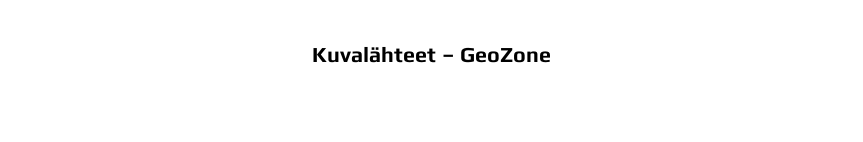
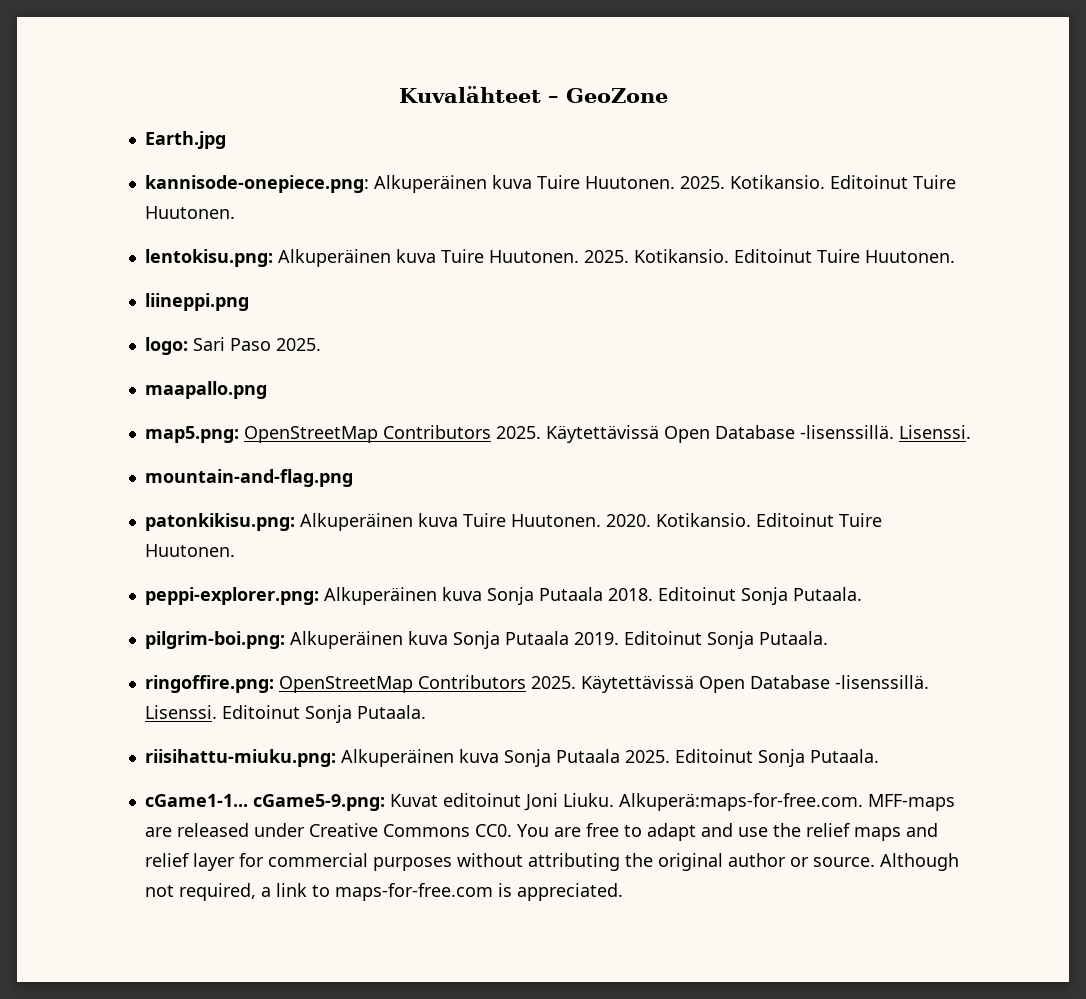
+ Earth.jpg
+ kannisode-onepiece.png: Alkuperäinen kuva Tuire Huutonen. 2025. Kotikansio. Editoinut Tuire Huutonen.
+ lentokisu.png: Alkuperäinen kuva Tuire Huutonen. 2025. Kotikansio. Editoinut Tuire Huutonen.
+ liineppi.png
+ logo: Sari Paso 2025.
+ maapallo.png
+ map5.png: OpenStreetMap Contributors 2025. Käytettävissä Open Database -lisenssillä. Lisenssi.
+ mountain-and-flag.png
+ patonkikisu.png: Alkuperäinen kuva Tuire Huutonen. 2020. Kotikansio. Editoinut Tuire Huutonen.
+ peppi-explorer.png: Alkuperäinen kuva Sonja Putaala 2018. Editoinut Sonja Putaala.
+ pilgrim-boi.png: Alkuperäinen kuva Sonja Putaala 2019. Editoinut Sonja Putaala.
+ ringoffire.png: OpenStreetMap Contributors 2025. Käytettävissä Open Database -lisenssillä. Lisenssi. Editoinut Sonja Putaala.
+ riisihattu-miuku.png: Alkuperäinen kuva Sonja Putaala 2025. Editoinut Sonja Putaala.
+ cGame1-1... cGame5-9.png: Kuvat editoinut Joni Liuku. Alkuperä:maps-for-free.com. MFF-maps are released under Creative Commons CC0. You are free to adapt and use the relief maps and relief layer for commercial purposes without attributing the original author or source. Although not required, a link to maps-for-free.com is appreciated.

